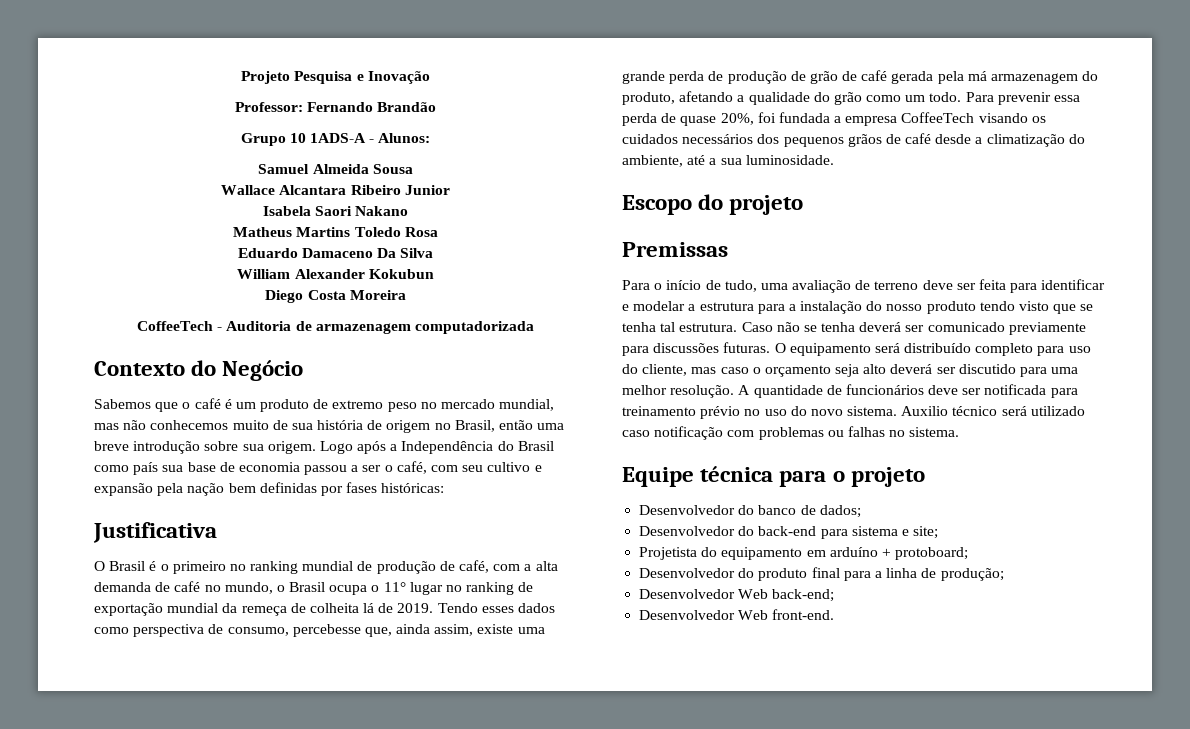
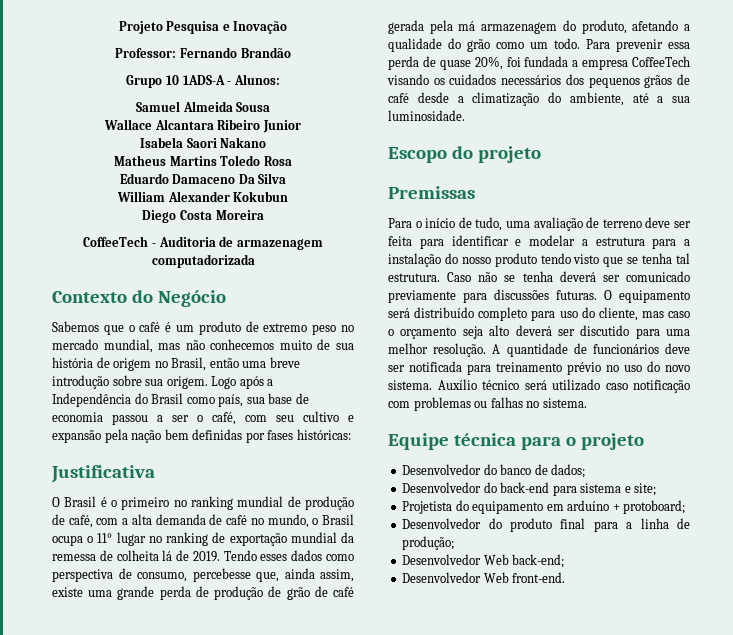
- Logo após a Independência do Brasil como país sua base de economia passou a ser o café, com seu cultivo e expansão pela nação bem definidas por fases históricas:
+ Logo após a Independência do Brasil como país, sua base de economia passou a ser o café, com seu cultivo e expansão pela nação bem definidas por fases históricas:
- O Brasil é o primeiro no ranking mundial de produção de café, com a alta demanda de café no mundo, o Brasil ocupa o 11° lugar no ranking de exportação mundial da remeça de colheita lá de 2019.
+ O Brasil é o primeiro no ranking mundial de produção de café, com a alta demanda de café no mundo, o Brasil ocupa o 11° lugar no ranking de exportação mundial da remessa de colheita lá de 2019.
- Auxilio técnico será utilizado caso notificação com problemas ou falhas no sistema.
+ Auxílio técnico será utilizado caso notificação com problemas ou falhas no sistema.

